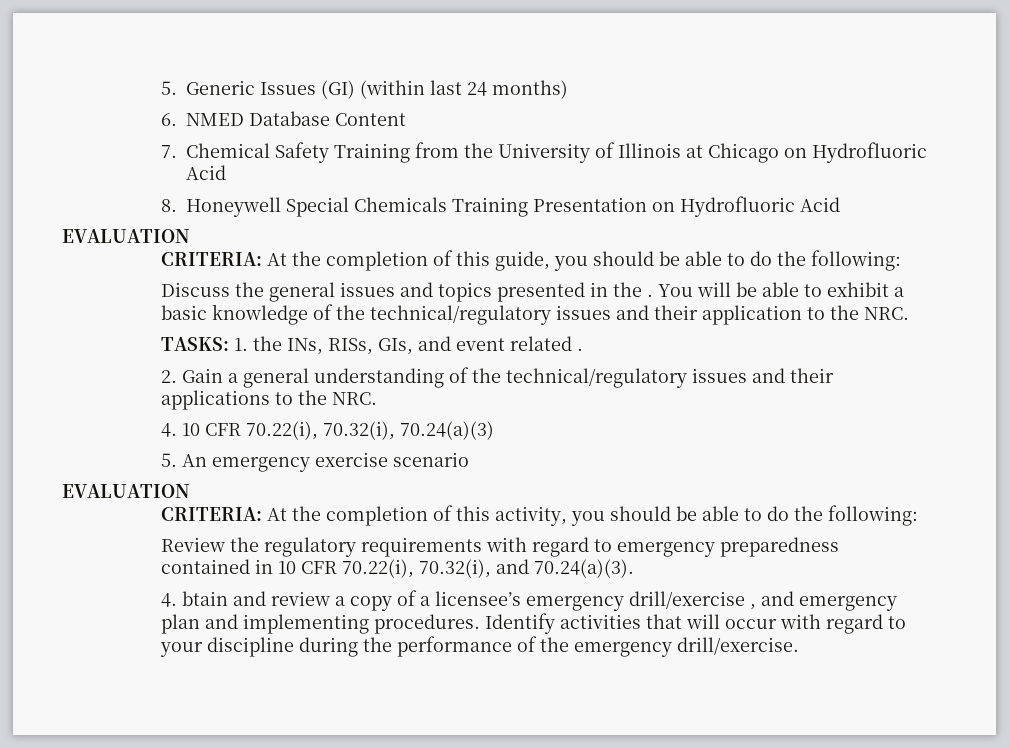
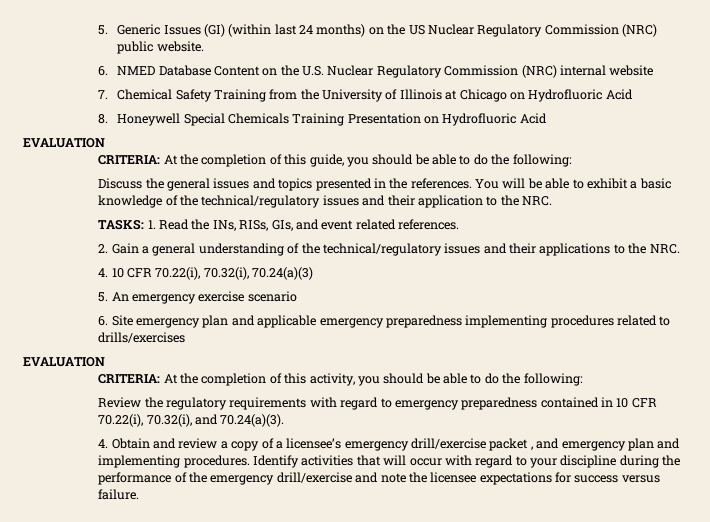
- 5. Generic Issues (GI) (within last 24 months)
- 6. NMED Database Content
+ 5. Generic Issues (GI) (within last 24 months) on the US Nuclear Regulatory Commission (NRC) public website.
+ 6. NMED Database Content on the U.S. Nuclear Regulatory Commission (NRC) internal website
- Discuss the general issues and topics presented in the .
+ Discuss the general issues and topics presented in the references.
- TASKS: 1. the INs, RISs, GIs, and event related .
+ TASKS: 1. Read the INs, RISs, GIs, and event related references.
+ 6. Site emergency plan and applicable emergency preparedness implementing procedures related to drills/exercises
- 4. btain and review a copy of a licensee’s emergency drill/exercise , and emergency plan and implementing procedures.
+ 4. Obtain and review a copy of a licensee’s emergency drill/exercise packet , and emergency plan and implementing procedures.
- Identify activities that will occur with regard to your discipline during the performance of the emergency drill/exercise.
+ Identify activities that will occur with regard to your discipline during the performance of the emergency drill/exercise and note the licensee expectations for success versus failure.

